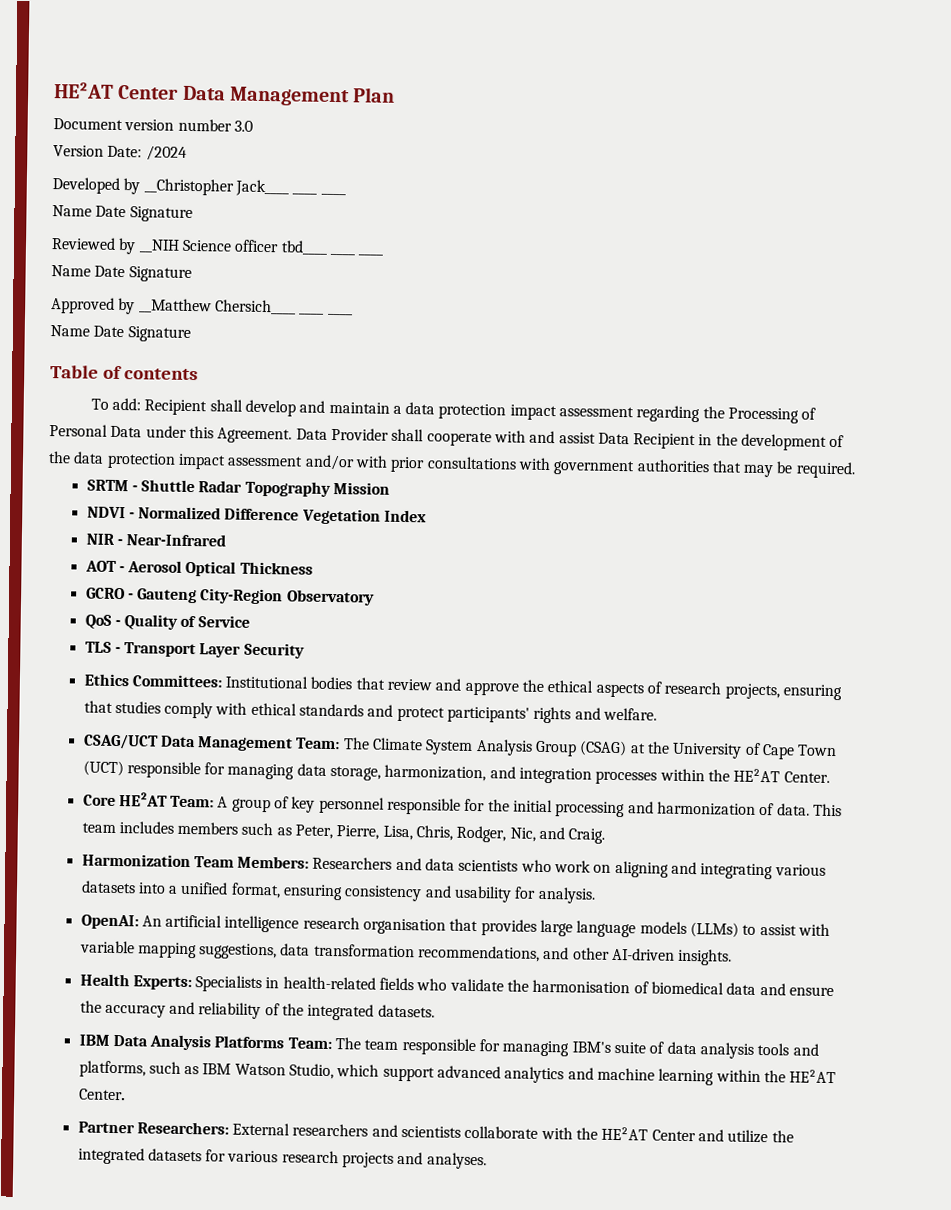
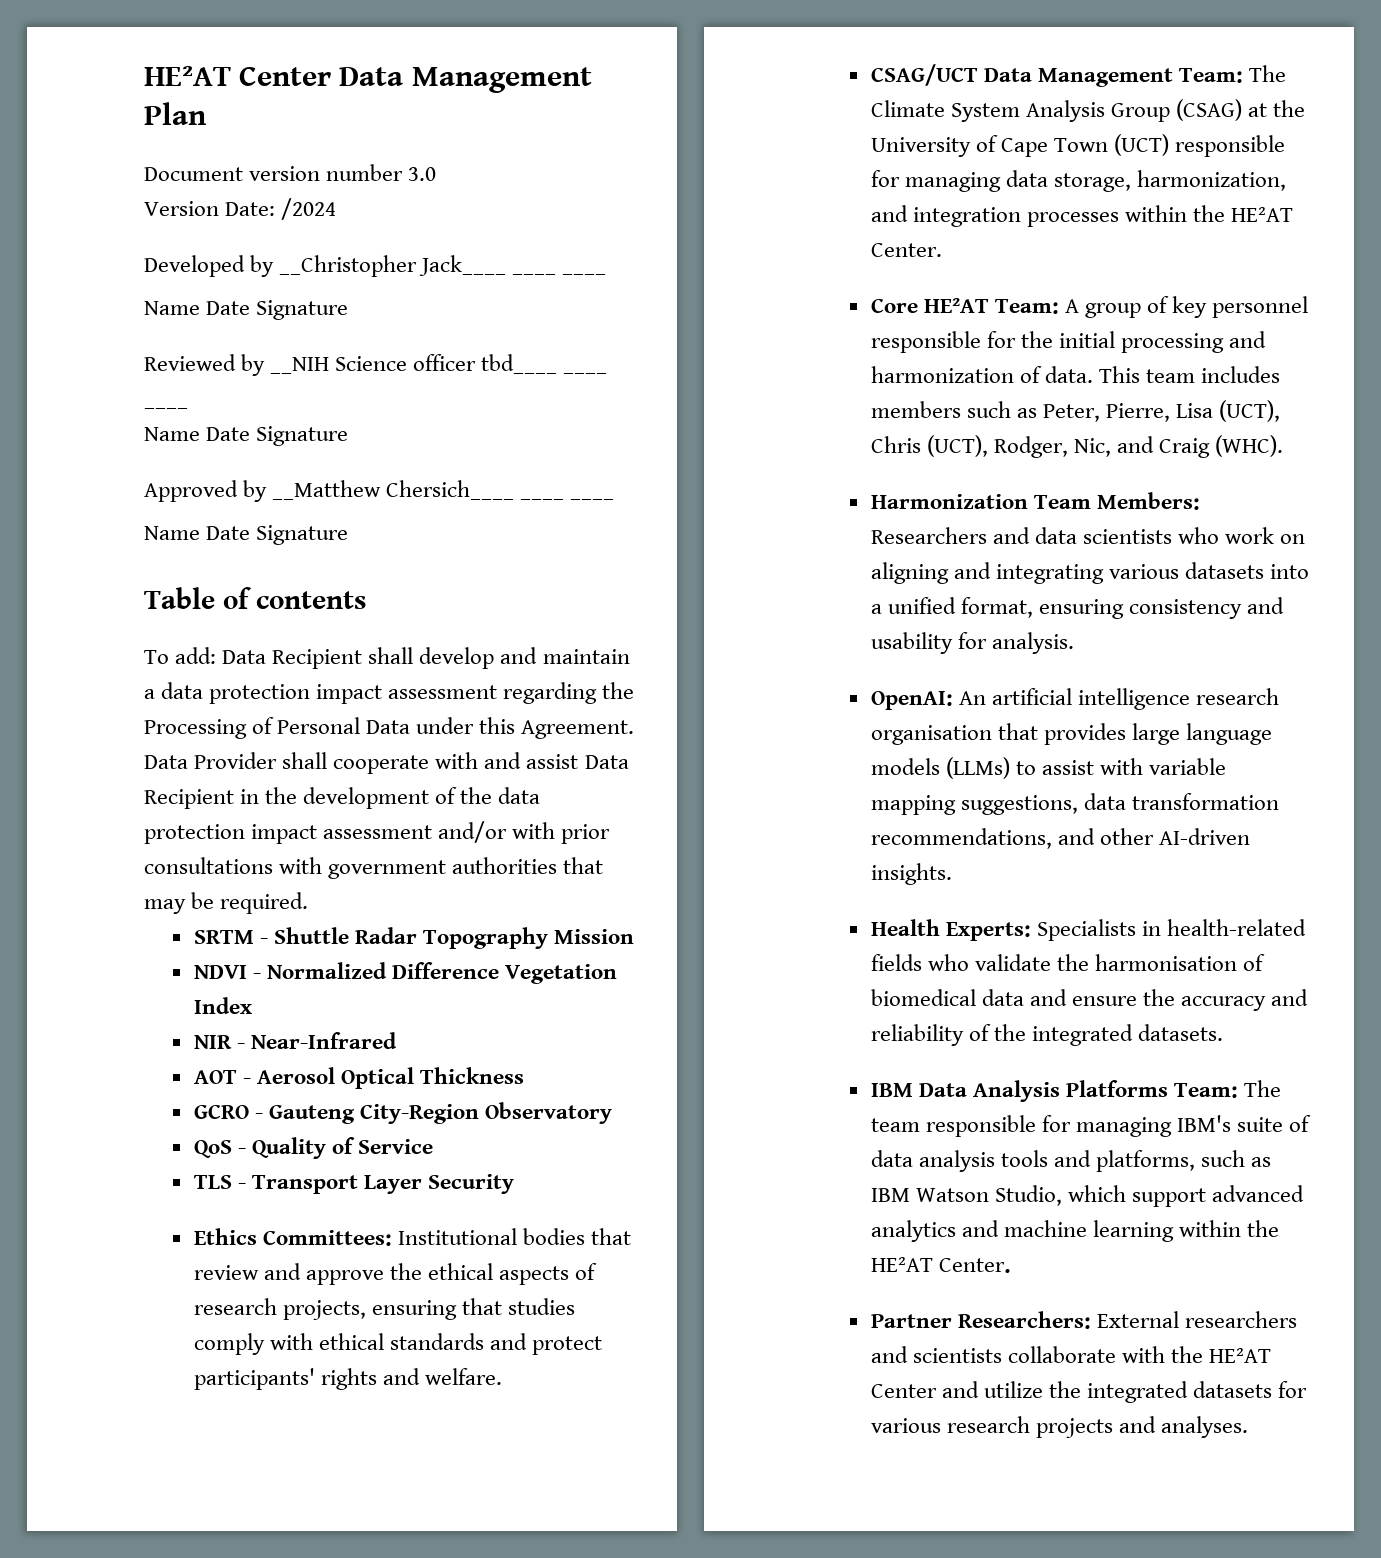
- To add: Recipient shall develop and maintain a data protection impact assessment regarding the Processing of Personal Data under this Agreement.
+ To add: Data Recipient shall develop and maintain a data protection impact assessment regarding the Processing of Personal Data under this Agreement.
- This team includes members such as Peter, Pierre, Lisa, Chris, Rodger, Nic, and Craig.
+ This team includes members such as Peter, Pierre, Lisa (UCT), Chris (UCT), Rodger, Nic, and Craig (WHC).

